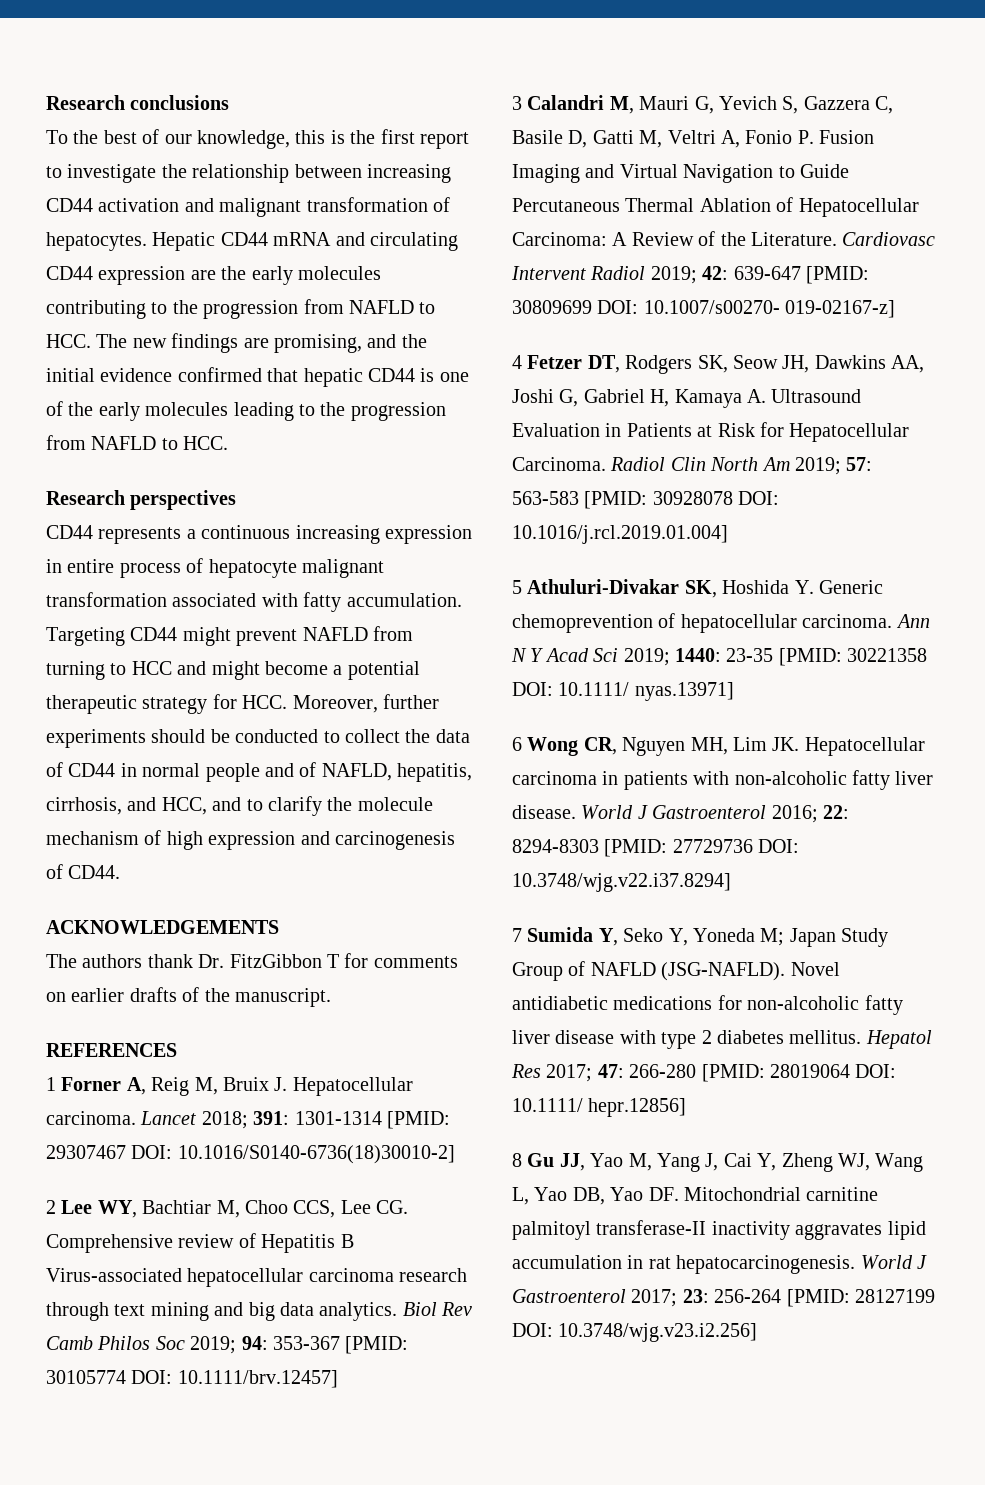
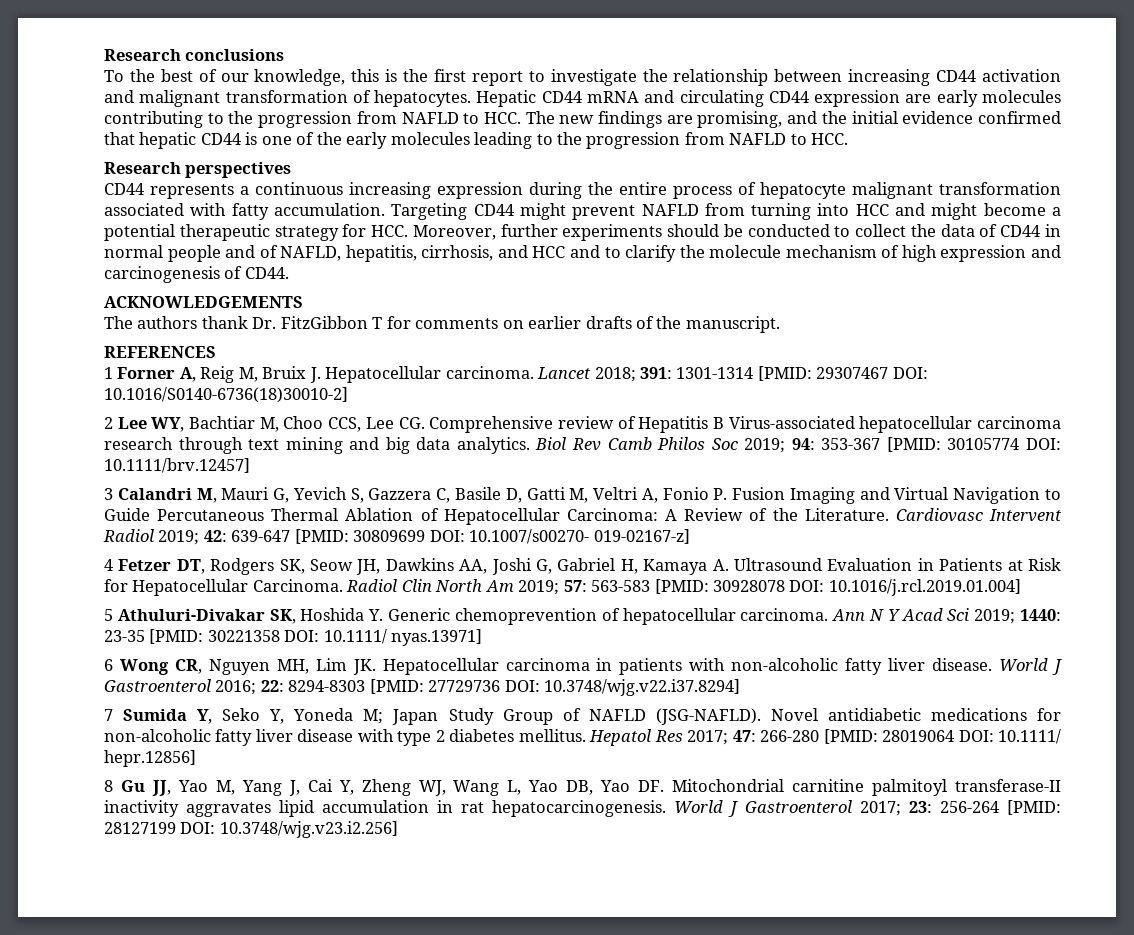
- Hepatic CD44 mRNA and circulating CD44 expression are the early molecules contributing to the progression from NAFLD to HCC. The new findings are promising, and the initial evidence confirmed that hepatic CD44 is one of the early molecules leading to the progression from NAFLD to HCC.
+ Hepatic CD44 mRNA and circulating CD44 expression are early molecules contributing to the progression from NAFLD to HCC. The new findings are promising, and the initial evidence confirmed that hepatic CD44 is one of the early molecules leading to the progression from NAFLD to HCC.
- CD44 represents a continuous increasing expression in entire process of hepatocyte malignant transformation associated with fatty accumulation.
+ CD44 represents a continuous increasing expression during the entire process of hepatocyte malignant transformation associated with fatty accumulation.
- Targeting CD44 might prevent NAFLD from turning to HCC and might become a potential therapeutic strategy for HCC. Moreover, further experiments should be conducted to collect the data of CD44 in normal people and of NAFLD, hepatitis, cirrhosis, and HCC, and to clarify the molecule mechanism of high expression and carcinogenesis of CD44.
+ Targeting CD44 might prevent NAFLD from turning into HCC and might become a potential therapeutic strategy for HCC. Moreover, further experiments should be conducted to collect the data of CD44 in normal people and of NAFLD, hepatitis, cirrhosis, and HCC and to clarify the molecule mechanism of high expression and carcinogenesis of CD44.

